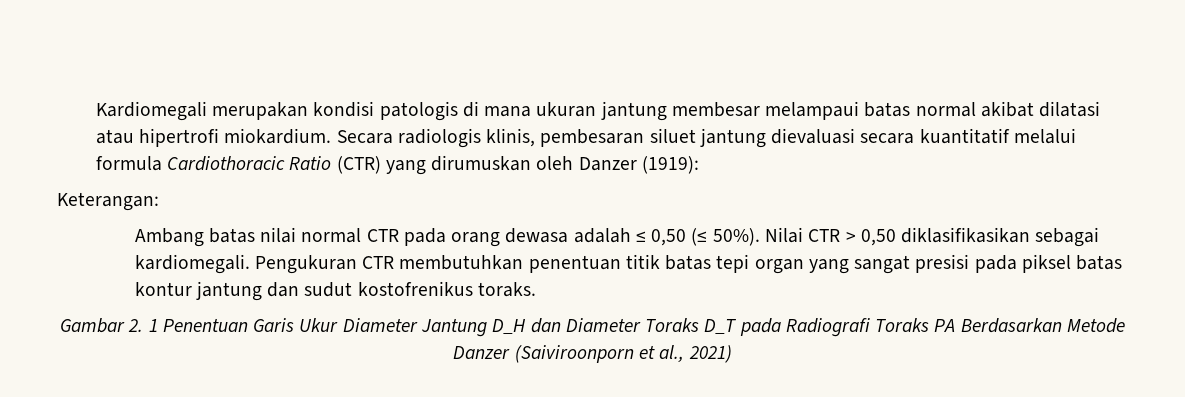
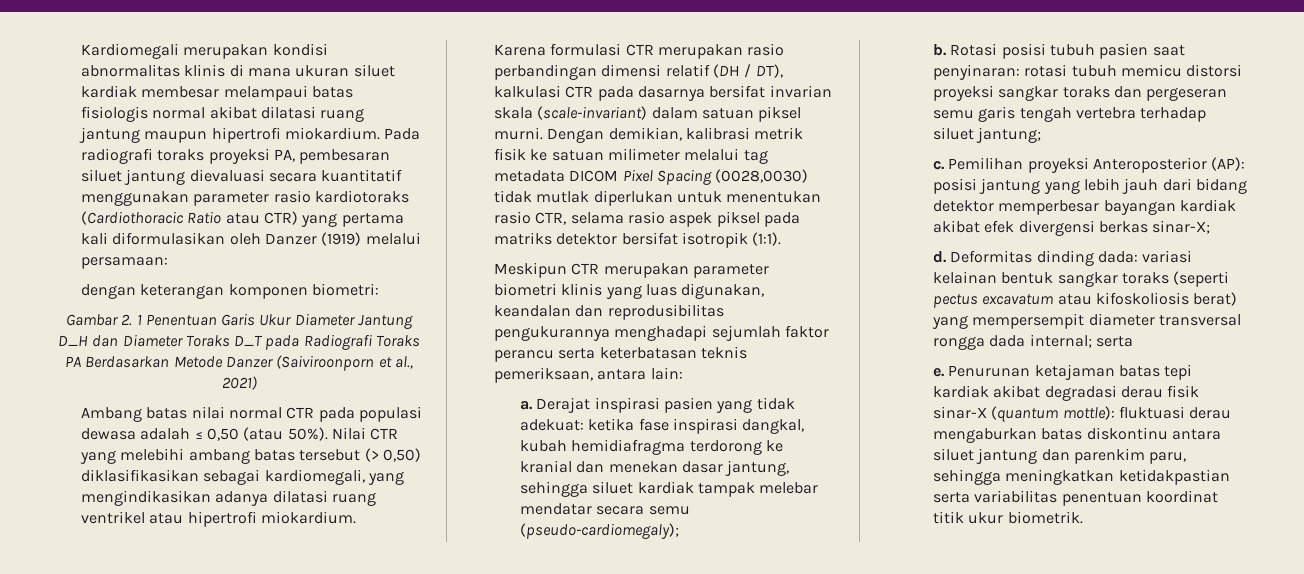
- Kardiomegali merupakan kondisi patologis di mana ukuran jantung membesar melampaui batas normal akibat dilatasi atau hipertrofi miokardium. Secara radiologis klinis, pembesaran siluet jantung dievaluasi secara kuantitatif melalui formula Cardiothoracic Ratio (CTR) yang dirumuskan oleh Danzer (1919):
- Keterangan:
- Ambang batas nilai normal CTR pada orang dewasa adalah ≤ 0,50 (≤ 50%). Nilai CTR > 0,50 diklasifikasikan sebagai kardiomegali. Pengukuran CTR membutuhkan penentuan titik batas tepi organ yang sangat presisi pada piksel batas kontur jantung dan sudut kostofrenikus toraks.
+ Kardiomegali merupakan kondisi abnormalitas klinis di mana ukuran siluet kardiak membesar melampaui batas fisiologis normal akibat dilatasi ruang jantung maupun hipertrofi miokardium. Pada radiografi toraks proyeksi PA, pembesaran siluet jantung dievaluasi secara kuantitatif menggunakan parameter rasio kardiotoraks (Cardiothoracic Ratio atau CTR) yang pertama kali diformulasikan oleh Danzer (1919) melalui persamaan:
+ dengan keterangan komponen biometri:
+ Ambang batas nilai normal CTR pada populasi dewasa adalah ≤ 0,50 (atau 50%). Nilai CTR yang melebihi ambang batas tersebut (> 0,50) diklasifikasikan sebagai kardiomegali, yang mengindikasikan adanya dilatasi ruang ventrikel atau hipertrofi miokardium.
+ Karena formulasi CTR merupakan rasio perbandingan dimensi relatif (DH / DT), kalkulasi CTR pada dasarnya bersifat invarian skala (scale-invariant) dalam satuan piksel murni. Dengan demikian, kalibrasi metrik fisik ke satuan milimeter melalui tag metadata DICOM Pixel Spacing (0028,0030) tidak mutlak diperlukan untuk menentukan rasio CTR, selama rasio aspek piksel pada matriks detektor bersifat isotropik (1:1).
+ Meskipun CTR merupakan parameter biometri klinis yang luas digunakan, keandalan dan reprodusibilitas pengukurannya menghadapi sejumlah faktor perancu serta keterbatasan teknis pemeriksaan, antara lain:
+ a. Derajat inspirasi pasien yang tidak adekuat: ketika fase inspirasi dangkal, kubah hemidiafragma terdorong ke kranial dan menekan dasar jantung, sehingga siluet kardiak tampak melebar mendatar secara semu (pseudo-cardiomegaly);
+ b. Rotasi posisi tubuh pasien saat penyinaran: rotasi tubuh memicu distorsi proyeksi sangkar toraks dan pergeseran semu garis tengah vertebra terhadap siluet jantung;
+ c. Pemilihan proyeksi Anteroposterior (AP): posisi jantung yang lebih jauh dari bidang detektor memperbesar bayangan kardiak akibat efek divergensi berkas sinar-X;
+ d. Deformitas dinding dada: variasi kelainan bentuk sangkar toraks (seperti pectus excavatum atau kifoskoliosis berat) yang mempersempit diameter transversal rongga dada internal; serta
+ e. Penurunan ketajaman batas tepi kardiak akibat degradasi derau fisik sinar-X (quantum mottle): fluktuasi derau mengaburkan batas diskontinu antara siluet jantung dan parenkim paru, sehingga meningkatkan ketidakpastian serta variabilitas penentuan koordinat titik ukur biometrik.

